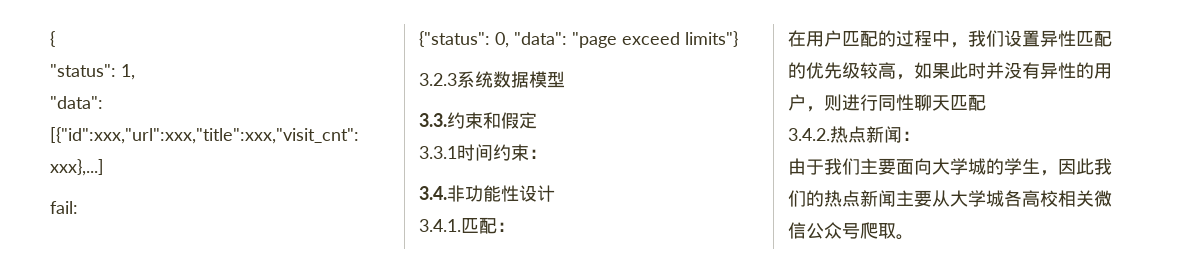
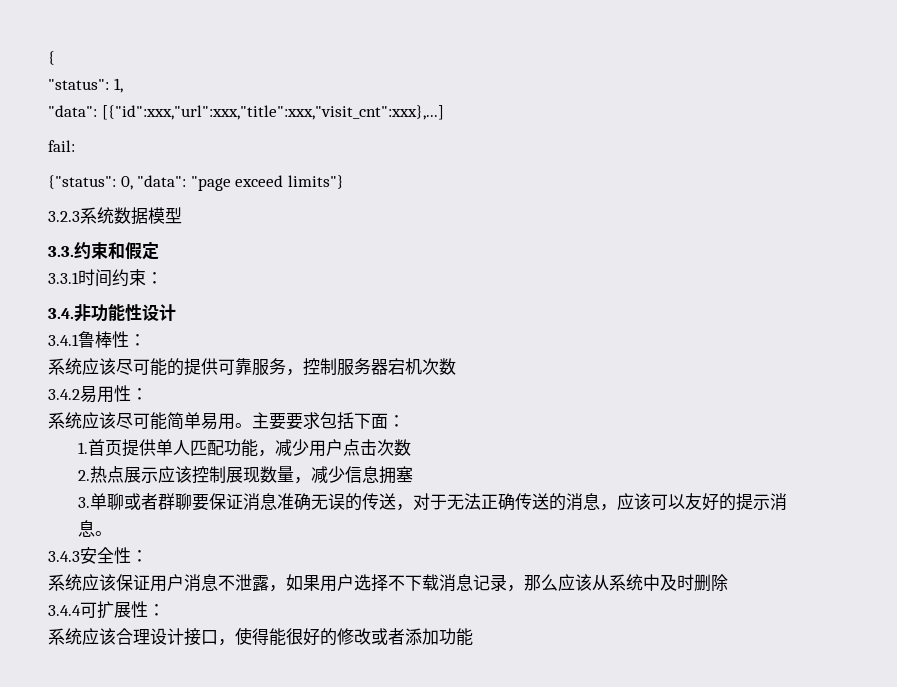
- 3.4.1.匹配：
- 在用户匹配的过程中，我们设置异性匹配的优先级较高，如果此时并没有异性的用户，则进行同性聊天匹配
- 3.4.2.热点新闻：
- 由于我们主要面向大学城的学生，因此我们的热点新闻主要从大学城各高校相关微信公众号爬取。
+ 3.4.1鲁棒性：
+ 系统应该尽可能的提供可靠服务，控制服务器宕机次数
+ 3.4.2易用性：
+ 系统应该尽可能简单易用。主要要求包括下面：
+ 1.首页提供单人匹配功能，减少用户点击次数
+ 2.热点展示应该控制展现数量，减少信息拥塞
+ 3.单聊或者群聊要保证消息准确无误的传送，对于无法正确传送的消息，应该可以友好的提示消息。
+ 3.4.3安全性：
+ 系统应该保证用户消息不泄露，如果用户选择不下载消息记录，那么应该从系统中及时删除
+ 3.4.4可扩展性：
+ 系统应该合理设计接口，使得能很好的修改或者添加功能

